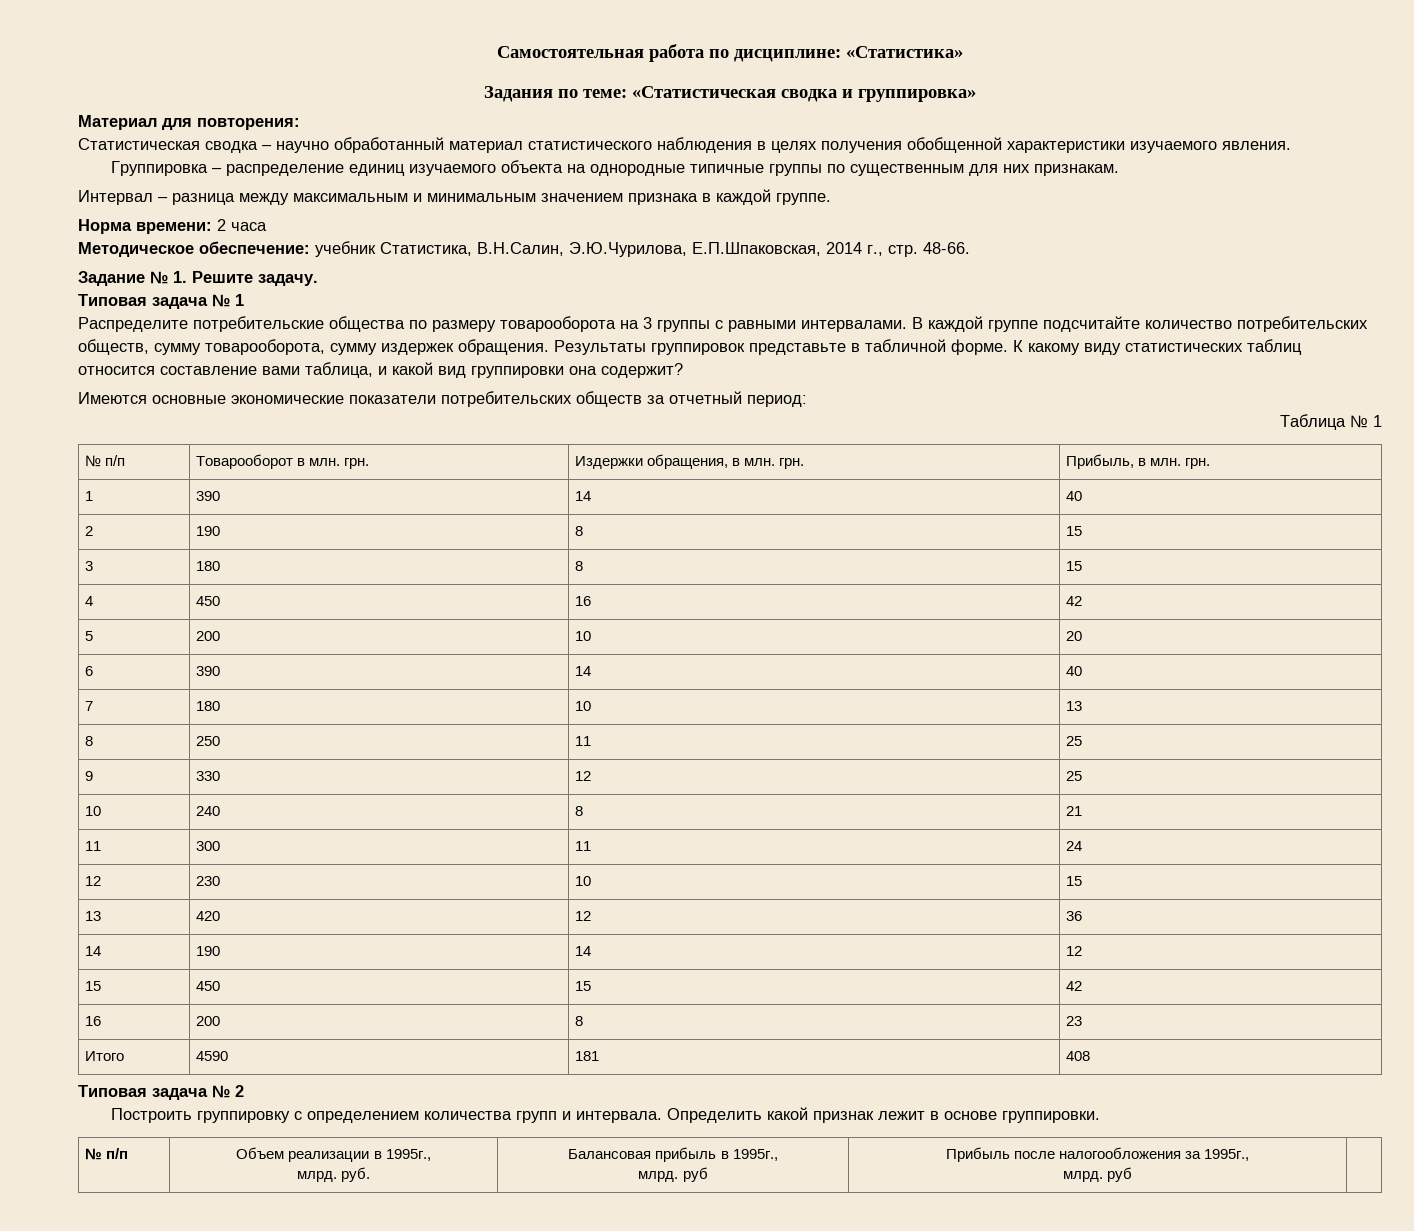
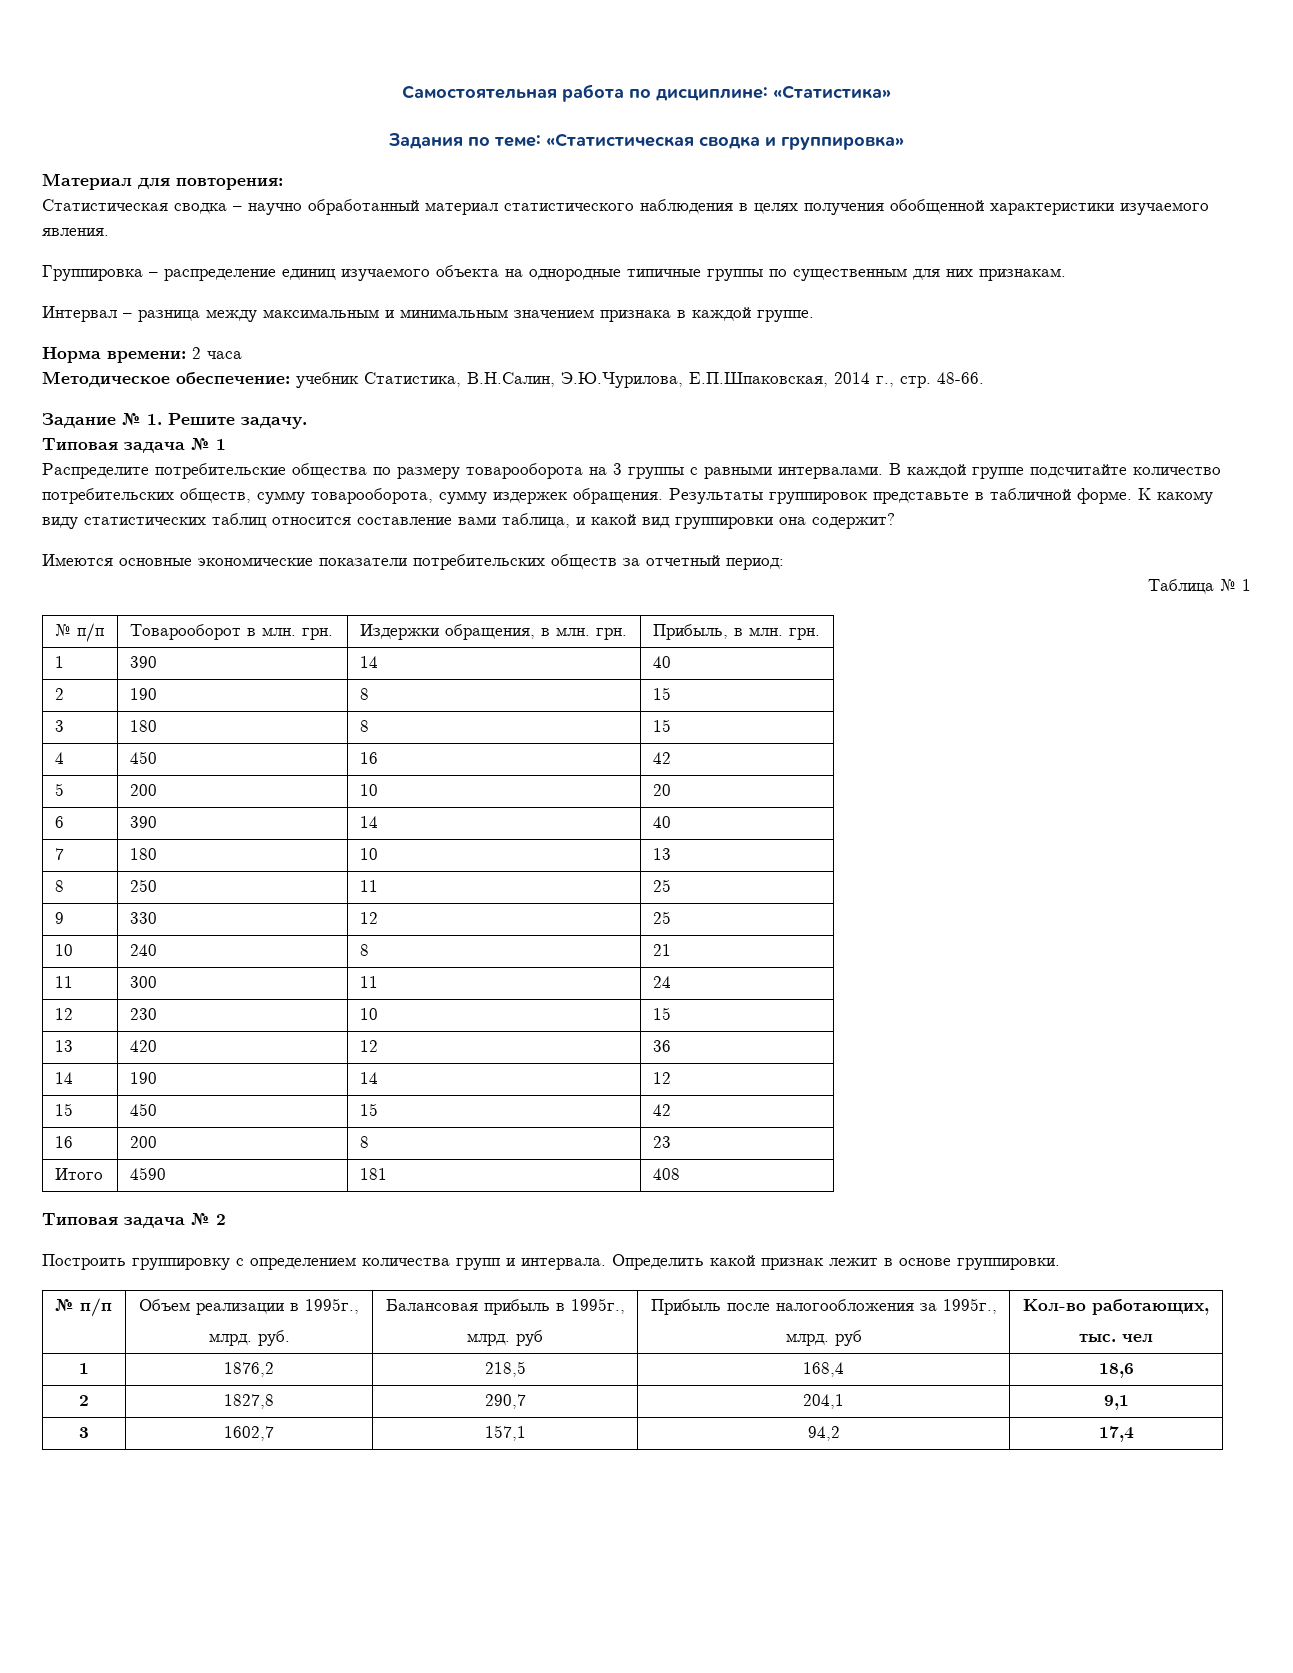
  № п/п | Объем реализации в 1995г.,
  млрд. руб. | Балансовая прибыль в 1995г.,
  млрд. руб | Прибыль после налогообложения за 1995г.,
- млрд. руб |
+ млрд. руб | Кол-во работающих,
+ тыс. чел
+ 1 | 1876,2 | 218,5 | 168,4 | 18,6
+ 2 | 1827,8 | 290,7 | 204,1 | 9,1
+ 3 | 1602,7 | 157,1 | 94,2 | 17,4

